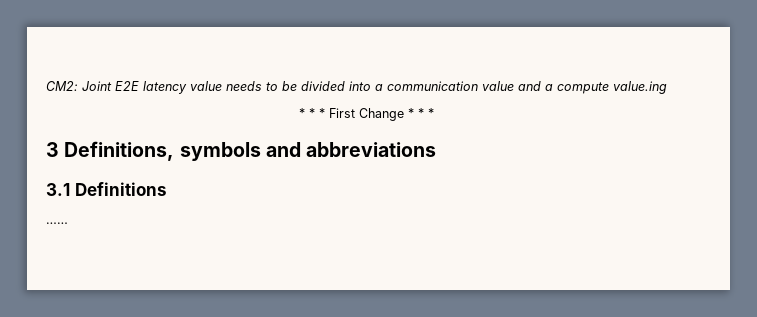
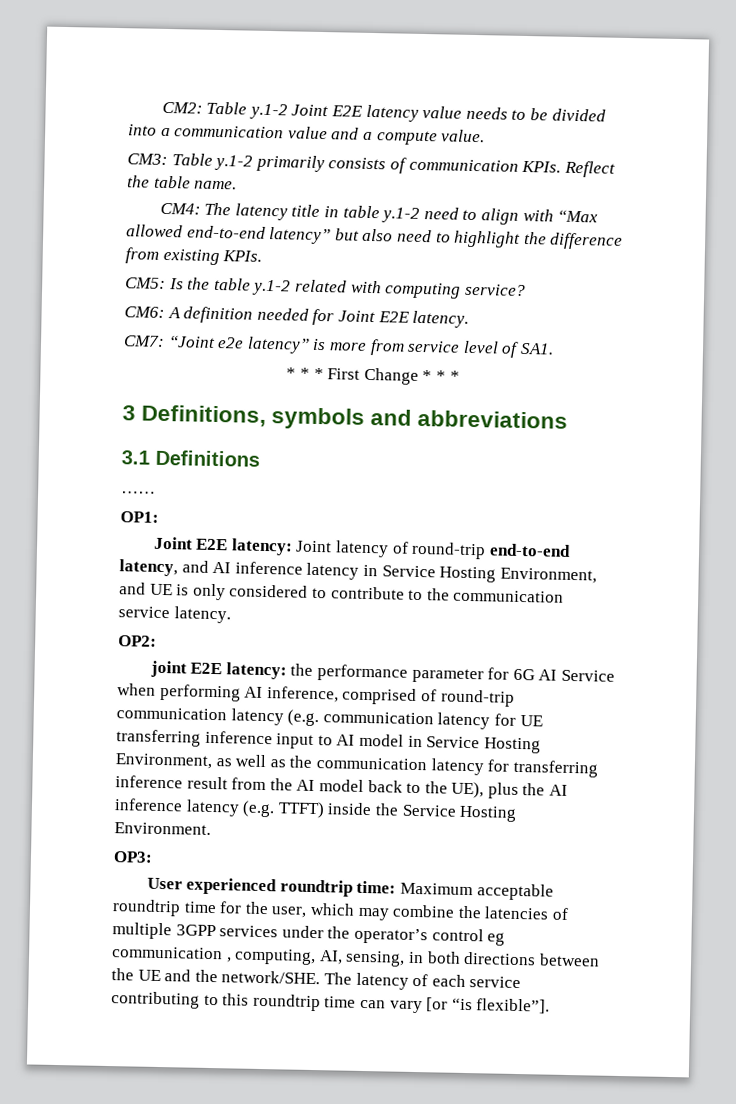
- CM2: Joint E2E latency value needs to be divided into a communication value and a compute value.ing
+ CM2: Table y.1-2 Joint E2E latency value needs to be divided into a communication value and a compute value.
+ CM3: Table y.1-2 primarily consists of communication KPIs. Reflect the table name.
+ CM4: The latency title in table y.1-2 need to align with “Max allowed end-to-end latency” but also need to highlight the difference from existing KPIs.
+ CM5: Is the table y.1-2 related with computing service?
+ CM6: A definition needed for Joint E2E latency.
+ CM7: “Joint e2e latency” is more from service level of SA1.
+ OP1:
+ Joint E2E latency: Joint latency of round-trip end-to-end latency, and AI inference latency in Service Hosting Environment, and UE is only considered to contribute to the communication service latency.
+ OP2:
+ joint E2E latency: the performance parameter for 6G AI Service when performing AI inference, comprised of round-trip communication latency (e.g. communication latency for UE transferring inference input to AI model in Service Hosting Environment, as well as the communication latency for transferring inference result from the AI model back to the UE), plus the AI inference latency (e.g. TTFT) inside the Service Hosting Environment.
+ OP3:
+ User experienced roundtrip time: Maximum acceptable roundtrip time for the user, which may combine the latencies of multiple 3GPP services under the operator’s control eg communication , computing, AI, sensing, in both directions between the UE and the network/SHE. The latency of each service contributing to this roundtrip time can vary [or “is flexible”].

